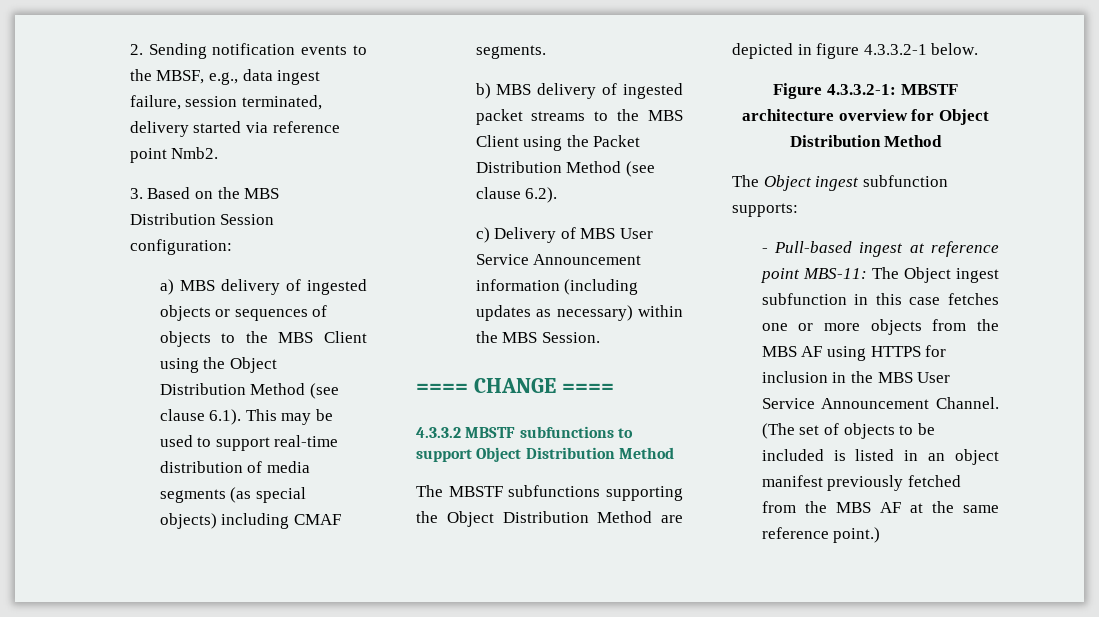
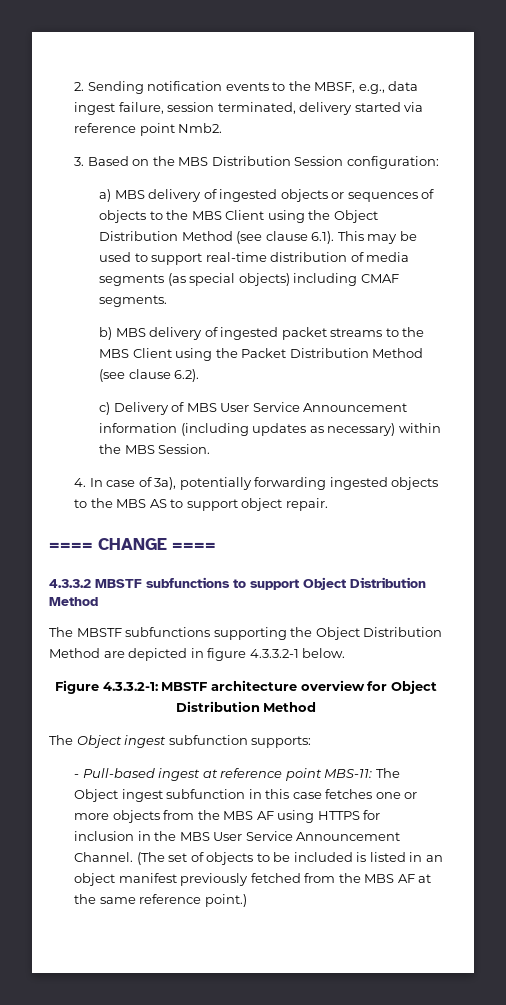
+ 4. In case of 3a), potentially forwarding ingested objects to the MBS AS to support object repair.

